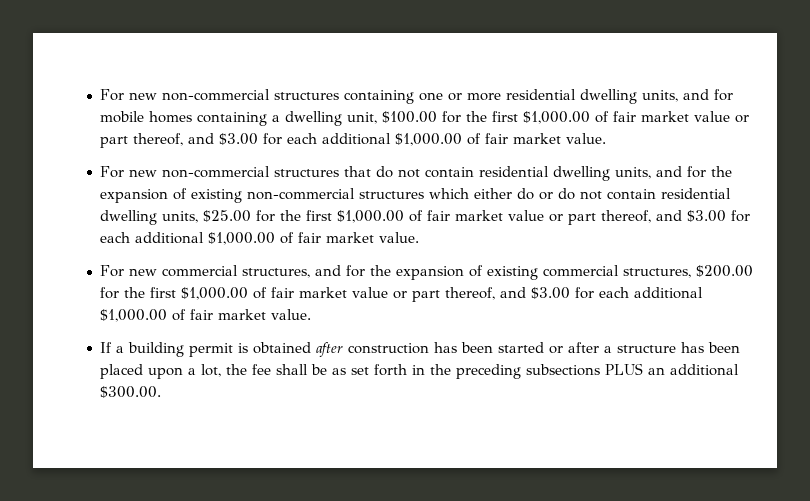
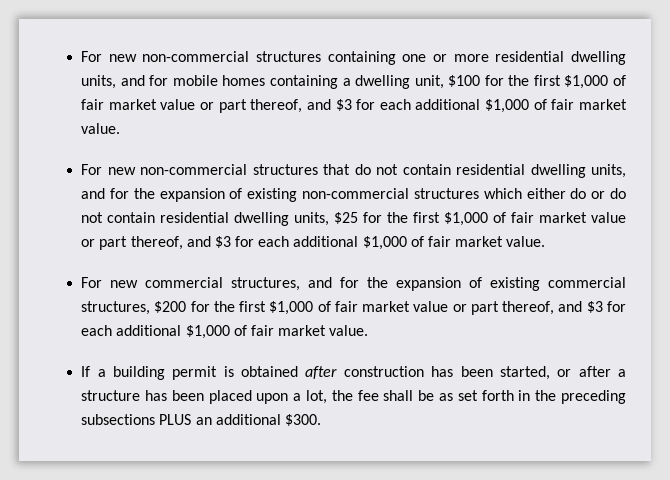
- For new non-commercial structures containing one or more residential dwelling units, and for mobile homes containing a dwelling unit, $100.00 for the first $1,000.00 of fair market value or part thereof, and $3.00 for each additional $1,000.00 of fair market value.
+ For new non-commercial structures containing one or more residential dwelling units, and for mobile homes containing a dwelling unit, $100 for the first $1,000 of fair market value or part thereof, and $3 for each additional $1,000 of fair market value.
- For new non-commercial structures that do not contain residential dwelling units, and for the expansion of existing non-commercial structures which either do or do not contain residential dwelling units, $25.00 for the first $1,000.00 of fair market value or part thereof, and $3.00 for each additional $1,000.00 of fair market value.
+ For new non-commercial structures that do not contain residential dwelling units, and for the expansion of existing non-commercial structures which either do or do not contain residential dwelling units, $25 for the first $1,000 of fair market value or part thereof, and $3 for each additional $1,000 of fair market value.
- For new commercial structures, and for the expansion of existing commercial structures, $200.00 for the first $1,000.00 of fair market value or part thereof, and $3.00 for each additional $1,000.00 of fair market value.
+ For new commercial structures, and for the expansion of existing commercial structures, $200 for the first $1,000 of fair market value or part thereof, and $3 for each additional $1,000 of fair market value.
- If a building permit is obtained after construction has been started or after a structure has been placed upon a lot, the fee shall be as set forth in the preceding subsections PLUS an additional $300.00.
+ If a building permit is obtained after construction has been started, or after a structure has been placed upon a lot, the fee shall be as set forth in the preceding subsections PLUS an additional $300.

